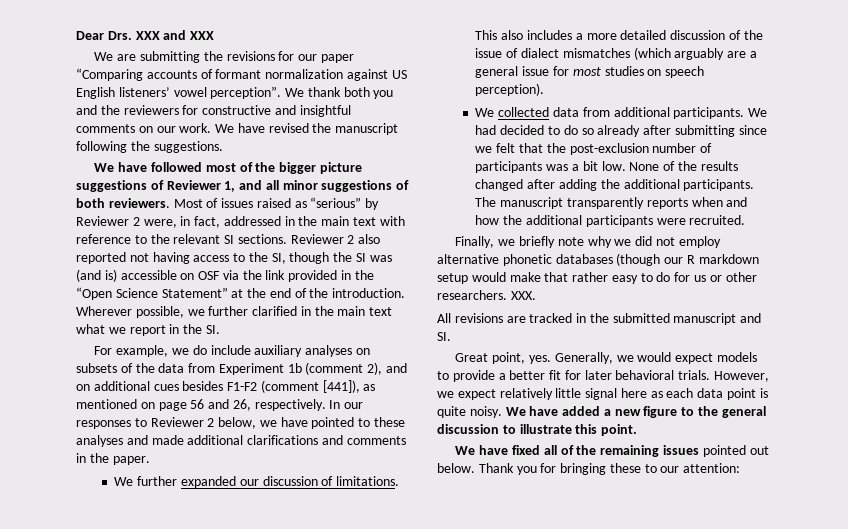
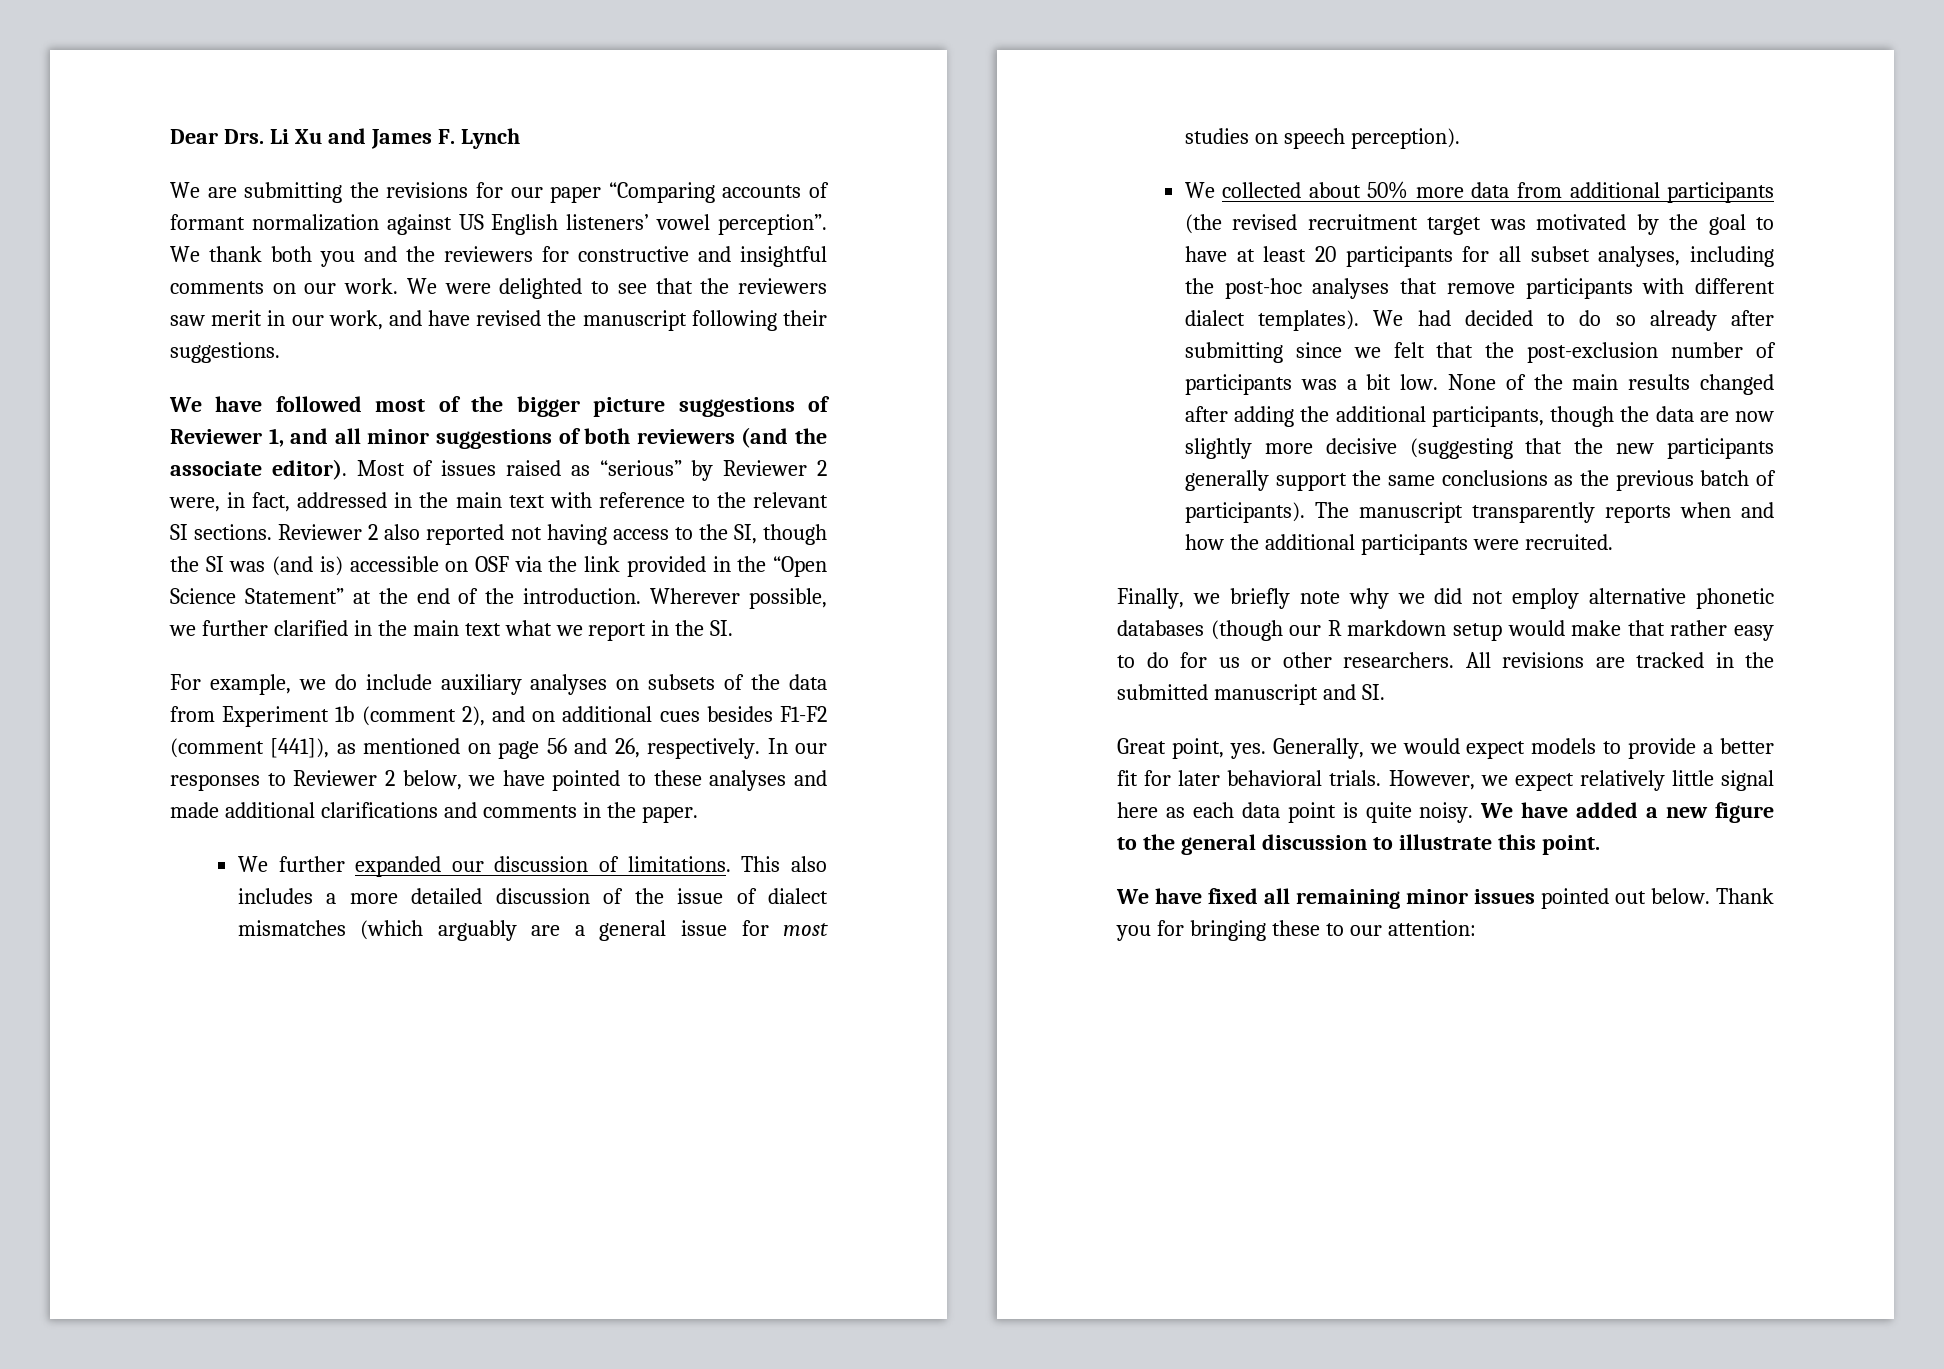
- Dear Drs. XXX and XXX
+ Dear Drs. Li Xu and James F. Lynch
- We have revised the manuscript following the suggestions.
+ We were delighted to see that the reviewers saw merit in our work, and have revised the manuscript following their suggestions.
- We have followed most of the bigger picture suggestions of Reviewer 1, and all minor suggestions of both reviewers.
+ We have followed most of the bigger picture suggestions of Reviewer 1, and all minor suggestions of both reviewers (and the associate editor).
- We collected data from additional participants.
+ We collected about 50% more data from additional participants (the revised recruitment target was motivated by the goal to have at least 20 participants for all subset analyses, including the post-hoc analyses that remove participants with different dialect templates).
- None of the results changed after adding the additional participants.
+ None of the main results changed after adding the additional participants, though the data are now slightly more decisive (suggesting that the new participants generally support the same conclusions as the previous batch of participants).
- Finally, we briefly note why we did not employ alternative phonetic databases (though our R markdown setup would make that rather easy to do for us or other researchers. XXX.
- All revisions are tracked in the submitted manuscript and SI.
+ Finally, we briefly note why we did not employ alternative phonetic databases (though our R markdown setup would make that rather easy to do for us or other researchers. All revisions are tracked in the submitted manuscript and SI.
- We have fixed all of the remaining issues pointed out below.
+ We have fixed all remaining minor issues pointed out below.

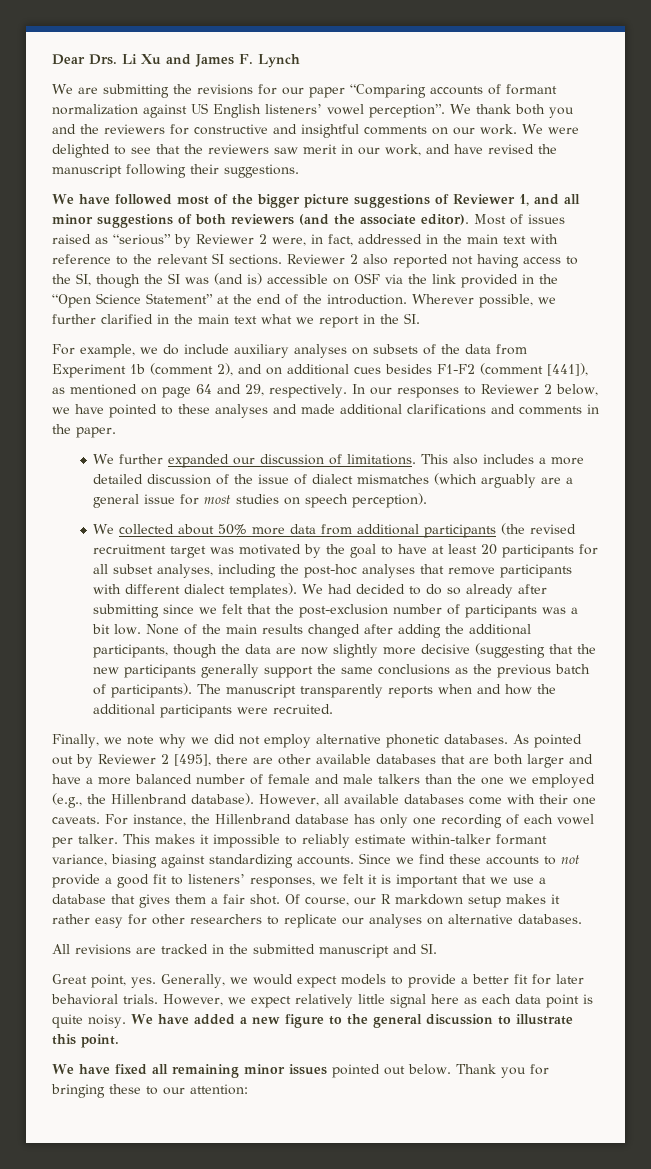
- For example, we do include auxiliary analyses on subsets of the data from Experiment 1b (comment 2), and on additional cues besides F1-F2 (comment [441]), as mentioned on page 56 and 26, respectively.
+ For example, we do include auxiliary analyses on subsets of the data from Experiment 1b (comment 2), and on additional cues besides F1-F2 (comment [441]), as mentioned on page 64 and 29, respectively.
- Finally, we briefly note why we did not employ alternative phonetic databases (though our R markdown setup would make that rather easy to do for us or other researchers. All revisions are tracked in the submitted manuscript and SI.
+ Finally, we note why we did not employ alternative phonetic databases. As pointed out by Reviewer 2 [495], there are other available databases that are both larger and have a more balanced number of female and male talkers than the one we employed (e.g., the Hillenbrand database). However, all available databases come with their one caveats. For instance, the Hillenbrand database has only one recording of each vowel per talker. This makes it impossible to reliably estimate within-talker formant variance, biasing against standardizing accounts. Since we find these accounts to not provide a good fit to listeners’ responses, we felt it is important that we use a database that gives them a fair shot. Of course, our R markdown setup makes it rather easy for other researchers to replicate our analyses on alternative databases.
+ All revisions are tracked in the submitted manuscript and SI.

